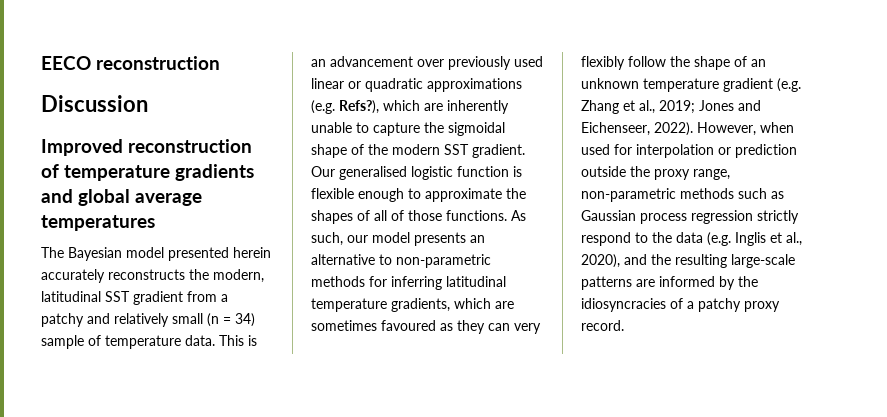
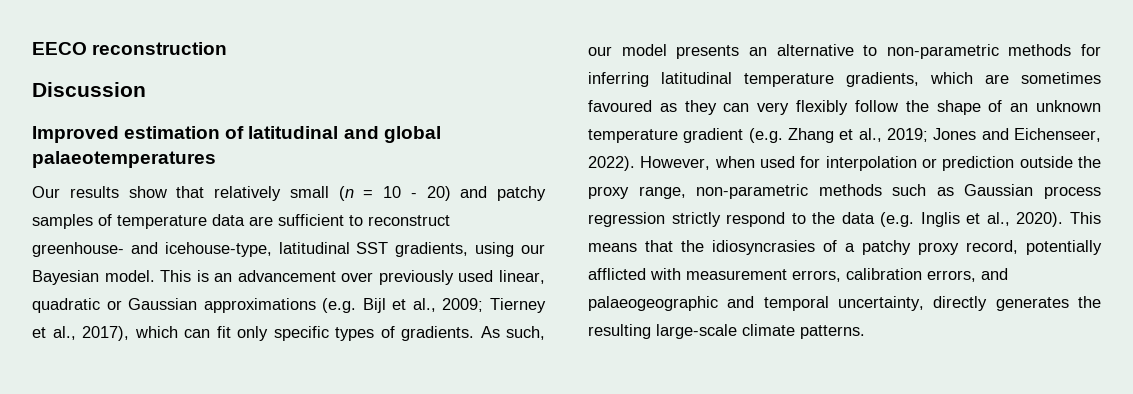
- Improved reconstruction of temperature gradients and global average temperatures
- The Bayesian model presented herein accurately reconstructs the modern, latitudinal SST gradient from a patchy and relatively small (n = 34) sample of temperature data.
+ Improved estimation of latitudinal and global palaeotemperatures
+ Our results show that relatively small (n = 10 - 20) and patchy samples of temperature data are sufficient to reconstruct greenhouse- and icehouse-type, latitudinal SST gradients, using our Bayesian model.
- This is an advancement over previously used linear or quadratic approximations (e.g. Refs?), which are inherently unable to capture the sigmoidal shape of the modern SST gradient. Our generalised logistic function is flexible enough to approximate the shapes of all of those functions.
+ This is an advancement over previously used linear, quadratic or Gaussian approximations (e.g. Bijl et al., 2009; Tierney et al., 2017), which can fit only specific types of gradients.
- However, when used for interpolation or prediction outside the proxy range, non-parametric methods such as Gaussian process regression strictly respond to the data (e.g. Inglis et al., 2020), and the resulting large-scale patterns are informed by the idiosyncracies of a patchy proxy record.
+ However, when used for interpolation or prediction outside the proxy range, non-parametric methods such as Gaussian process regression strictly respond to the data (e.g. Inglis et al., 2020). This means that the idiosyncrasies of a patchy proxy record, potentially afflicted with measurement errors, calibration errors, and palaeogeographic and temporal uncertainty, directly generates the resulting large-scale climate patterns.

